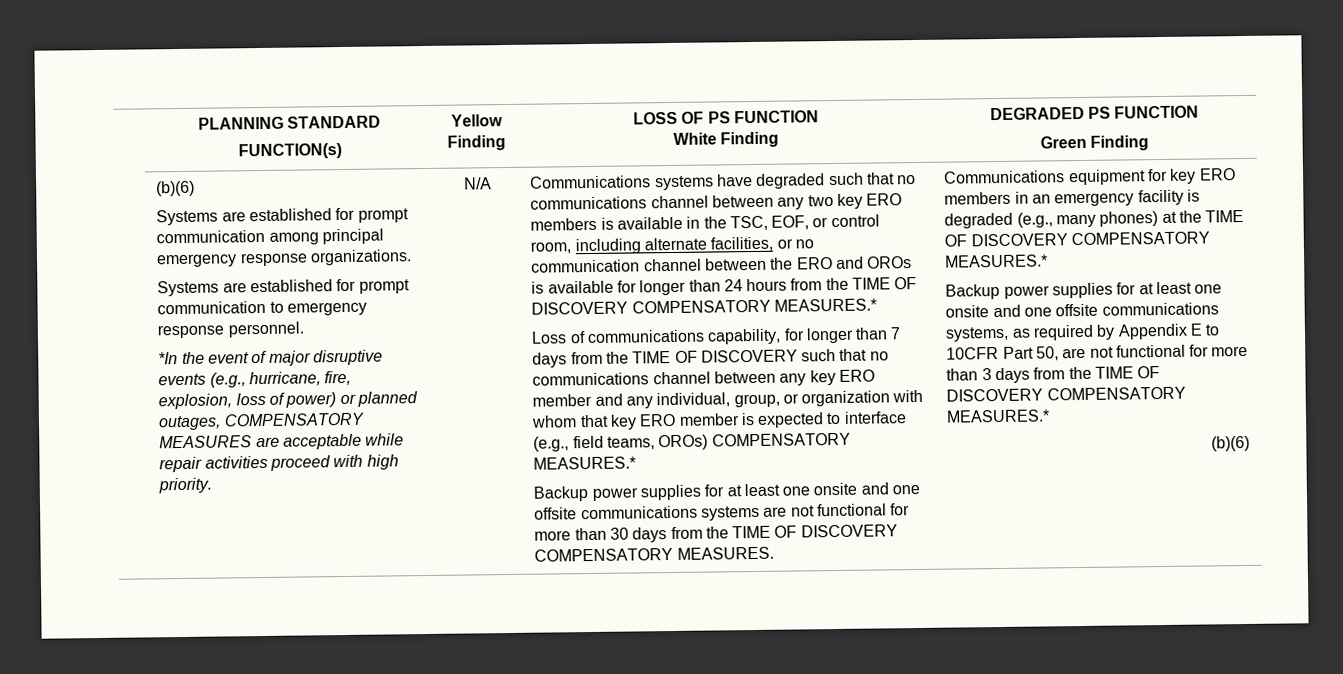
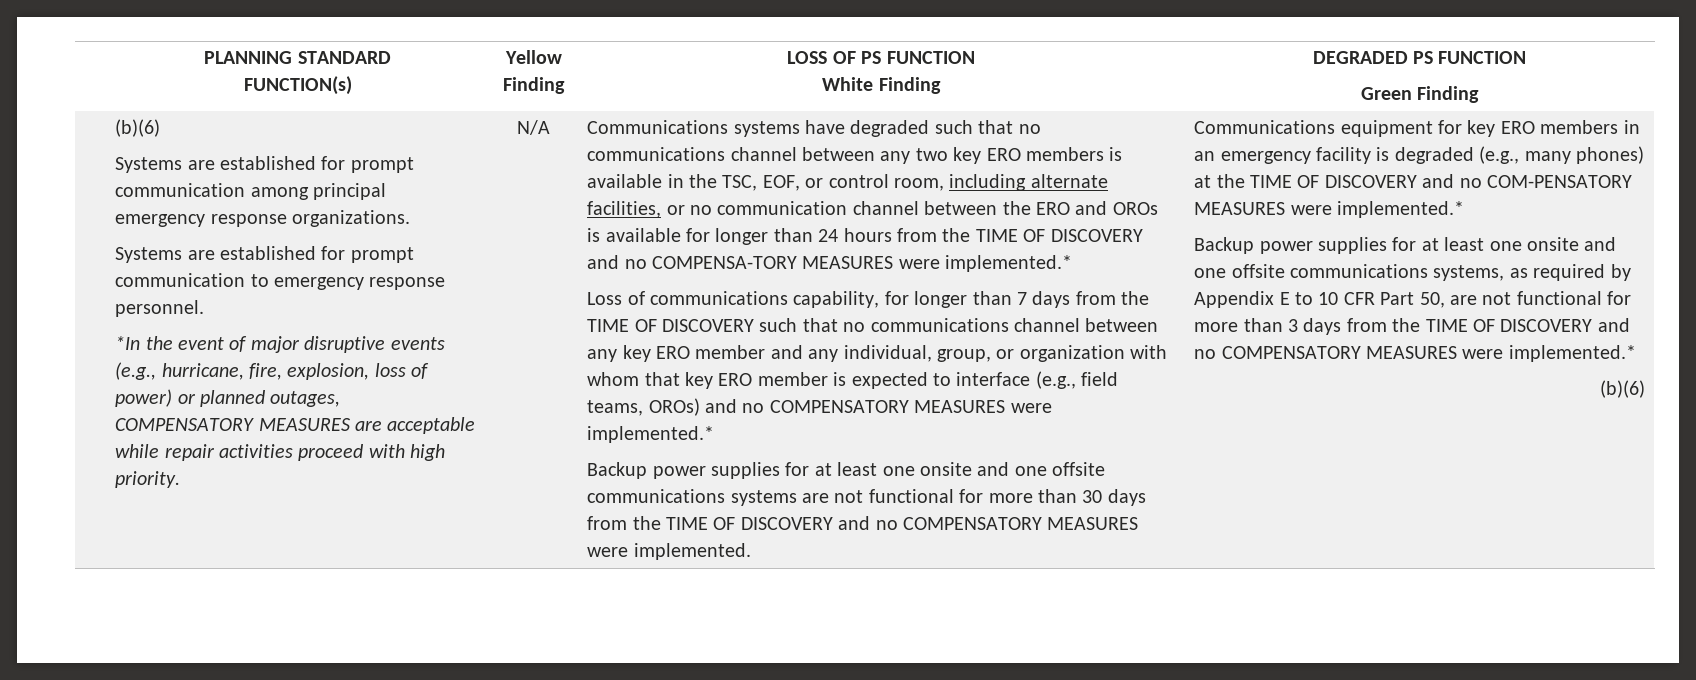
- Communications systems have degraded such that no communications channel between any two key ERO members is available in the TSC, EOF, or control room, including alternate facilities, or no communication channel between the ERO and OROs is available for longer than 24 hours from the TIME OF DISCOVERY COMPENSATORY MEASURES.*
+ Communications systems have degraded such that no communications channel between any two key ERO members is available in the TSC, EOF, or control room, including alternate facilities, or no communication channel between the ERO and OROs is available for longer than 24 hours from the TIME OF DISCOVERY and no COMPENSA-TORY MEASURES were implemented.*
- Loss of communications capability, for longer than 7 days from the TIME OF DISCOVERY such that no communications channel between any key ERO member and any individual, group, or organization with whom that key ERO member is expected to interface (e.g., field teams, OROs) COMPENSATORY MEASURES.*
+ Loss of communications capability, for longer than 7 days from the TIME OF DISCOVERY such that no communications channel between any key ERO member and any individual, group, or organization with whom that key ERO member is expected to interface (e.g., field teams, OROs) and no COMPENSATORY MEASURES were implemented.*
- Backup power supplies for at least one onsite and one offsite communications systems are not functional for more than 30 days from the TIME OF DISCOVERY COMPENSATORY MEASURES.
+ Backup power supplies for at least one onsite and one offsite communications systems are not functional for more than 30 days from the TIME OF DISCOVERY and no COMPENSATORY MEASURES were implemented.
- Communications equipment for key ERO members in an emergency facility is degraded (e.g., many phones) at the TIME OF DISCOVERY COMPENSATORY MEASURES.*
+ Communications equipment for key ERO members in an emergency facility is degraded (e.g., many phones) at the TIME OF DISCOVERY and no COM-PENSATORY MEASURES were implemented.*
- Backup power supplies for at least one onsite and one offsite communications systems, as required by Appendix E to 10CFR Part 50, are not functional for more than 3 days from the TIME OF DISCOVERY COMPENSATORY MEASURES.*
+ Backup power supplies for at least one onsite and one offsite communications systems, as required by Appendix E to 10 CFR Part 50, are not functional for more than 3 days from the TIME OF DISCOVERY and no COMPENSATORY MEASURES were implemented.*

